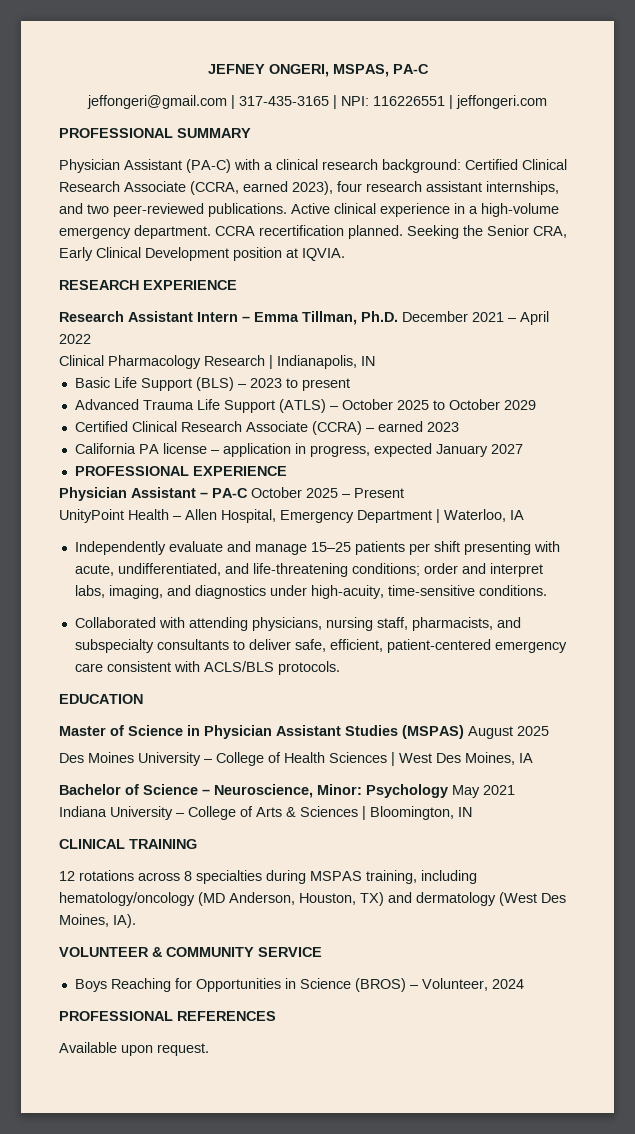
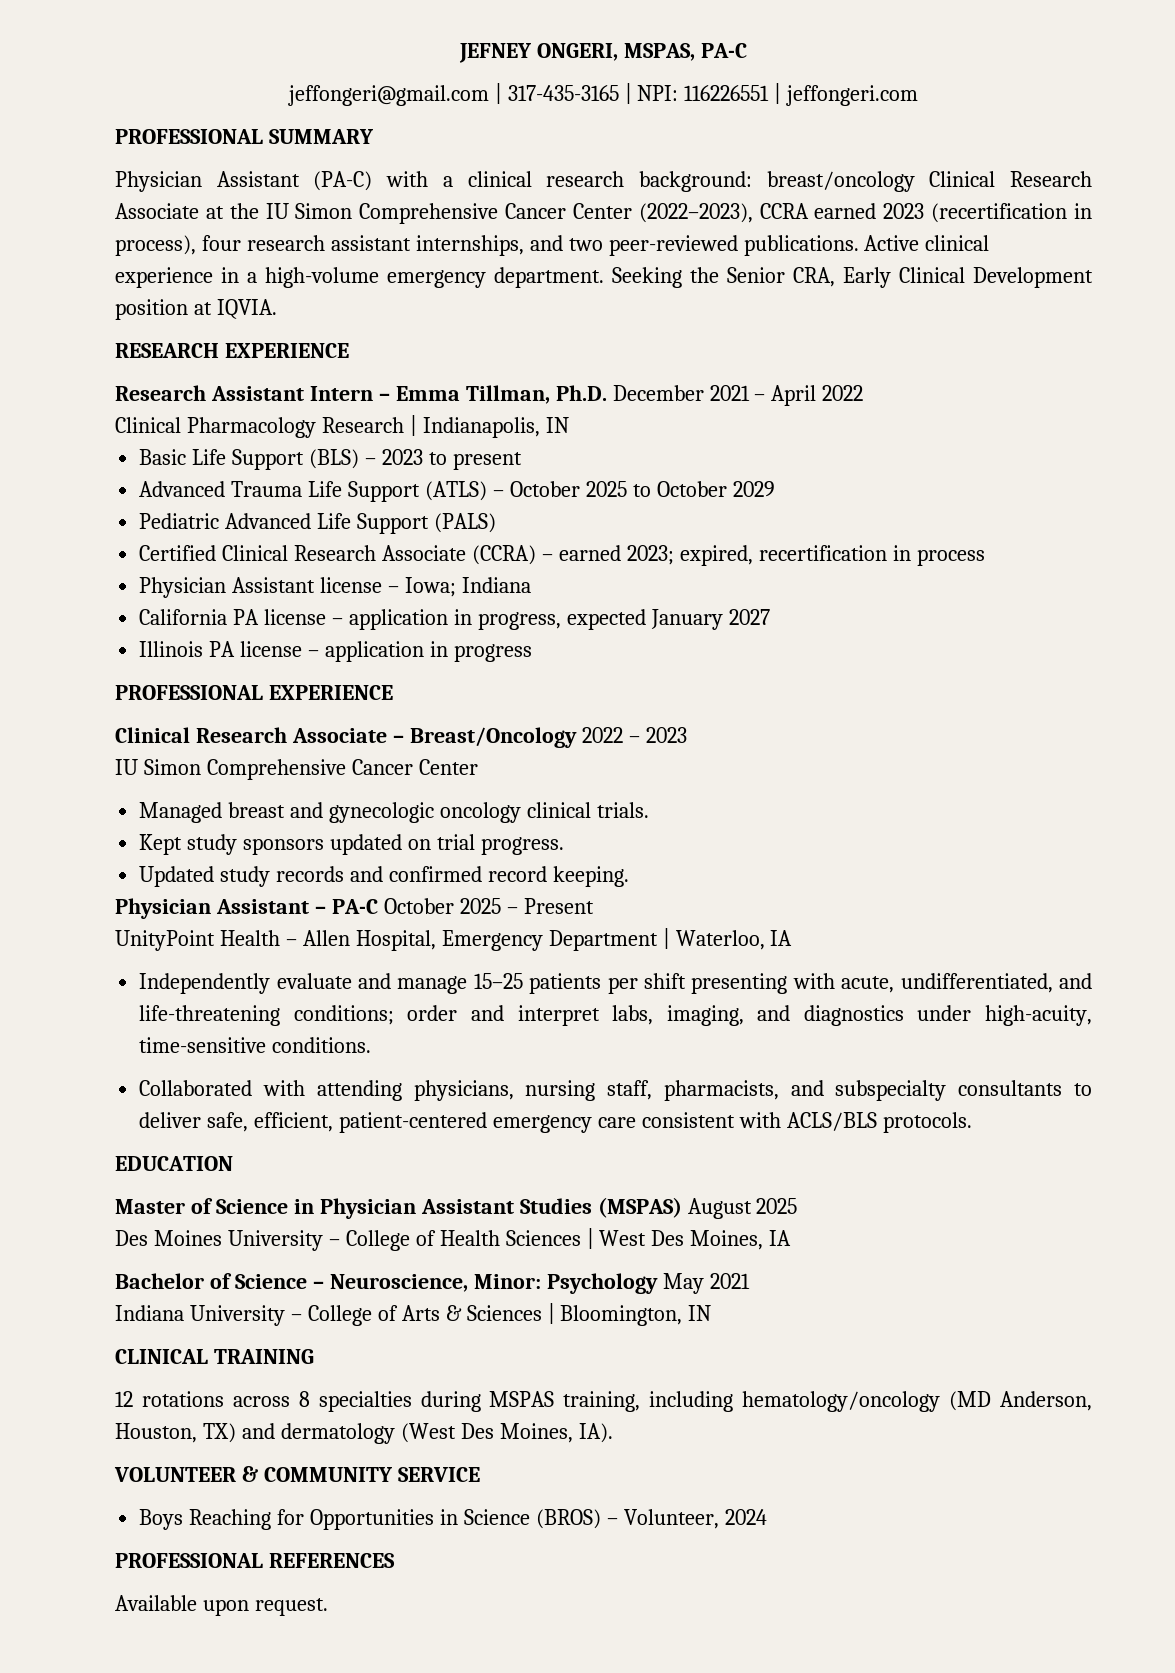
- Physician Assistant (PA-C) with a clinical research background: Certified Clinical Research Associate (CCRA, earned 2023), four research assistant internships, and two peer-reviewed publications.
+ Physician Assistant (PA-C) with a clinical research background: breast/oncology Clinical Research Associate at the IU Simon Comprehensive Cancer Center (2022–2023), CCRA earned 2023 (recertification in process), four research assistant internships, and two peer-reviewed publications.
- CCRA recertification planned.
+ Pediatric Advanced Life Support (PALS)
- Certified Clinical Research Associate (CCRA) – earned 2023
+ Certified Clinical Research Associate (CCRA) – earned 2023; expired, recertification in process
+ Physician Assistant license – Iowa; Indiana
+ Illinois PA license – application in progress
  PROFESSIONAL EXPERIENCE
+ Clinical Research Associate – Breast/Oncology 2022 – 2023
+ IU Simon Comprehensive Cancer Center
+ Managed breast and gynecologic oncology clinical trials.
+ Kept study sponsors updated on trial progress.
+ Updated study records and confirmed record keeping.

